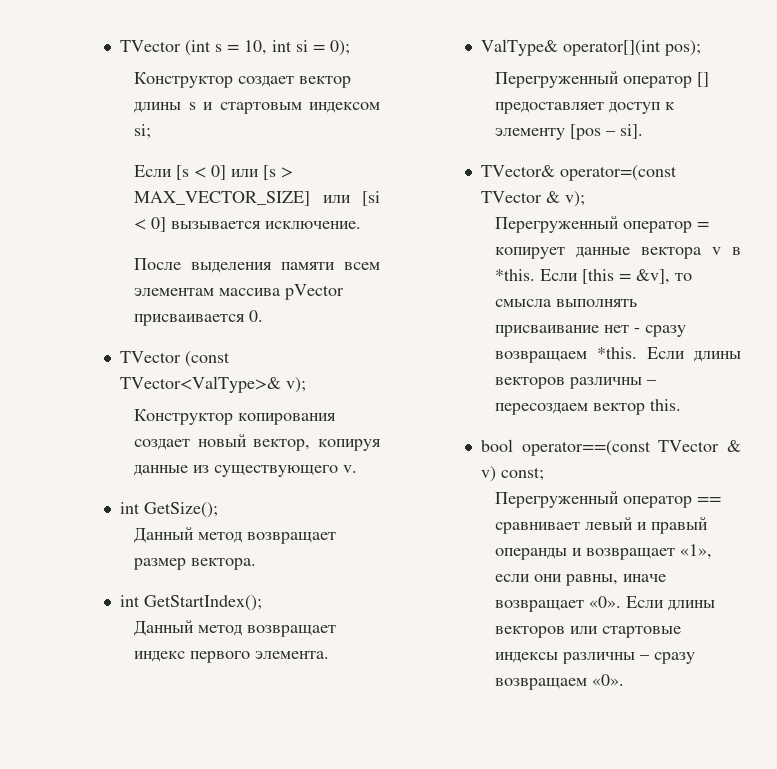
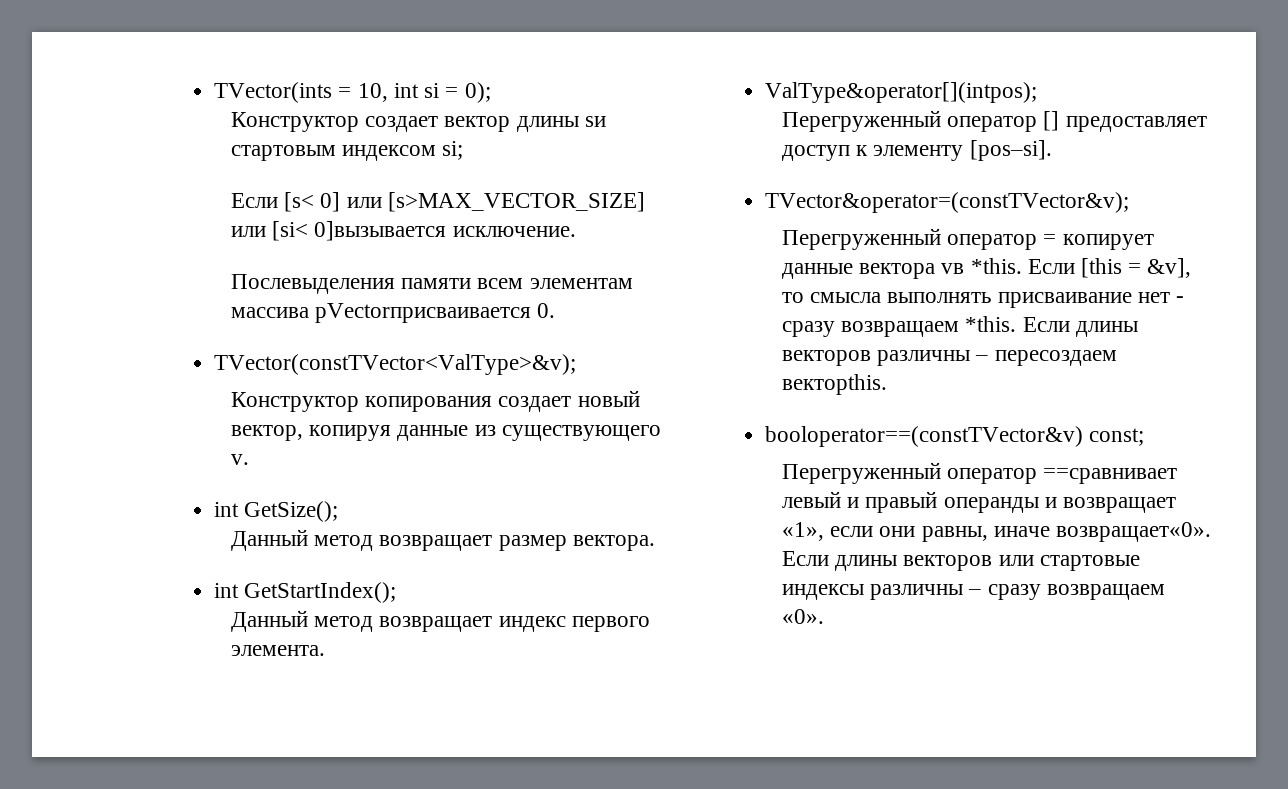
- TVector (int s = 10, int si = 0);
+ TVector(ints = 10, int si = 0);
- Конструктор создает вектор длины s и стартовым индексом si;
+ Конструктор создает вектор длины sи стартовым индексом si;
- Если [s < 0] или [s > MAX_VECTOR_SIZE] или [si < 0] вызывается исключение.
+ Если [s< 0] или [s>MAX_VECTOR_SIZE] или [si< 0]вызывается исключение.
- После выделения памяти всем элементам массива pVector присваивается 0.
+ Послевыделения памяти всем элементам массива pVectorприсваивается 0.
- TVector (const TVector<ValType>& v);
+ TVector(constTVector<ValType>&v);
- ValType& operator[](int pos);
+ ValType&operator[](intpos);
- Перегруженный оператор [] предоставляет доступ к элементу [pos – si].
- TVector& operator=(const TVector & v);
+ Перегруженный оператор [] предоставляет доступ к элементу [pos–si].
+ TVector&operator=(constTVector&v);
- Перегруженный оператор = копирует данные вектора v в *this.
+ Перегруженный оператор = копирует данные вектора vв *this.
- Если длины векторов различны – пересоздаем вектор this.
- bool operator==(const TVector & v) const;
+ Если длины векторов различны – пересоздаем векторthis.
+ booloperator==(constTVector&v) const;
- Перегруженный оператор == сравнивает левый и правый операнды и возвращает «1», если они равны, иначе возвращает «0».
+ Перегруженный оператор ==сравнивает левый и правый операнды и возвращает «1», если они равны, иначе возвращает«0».

